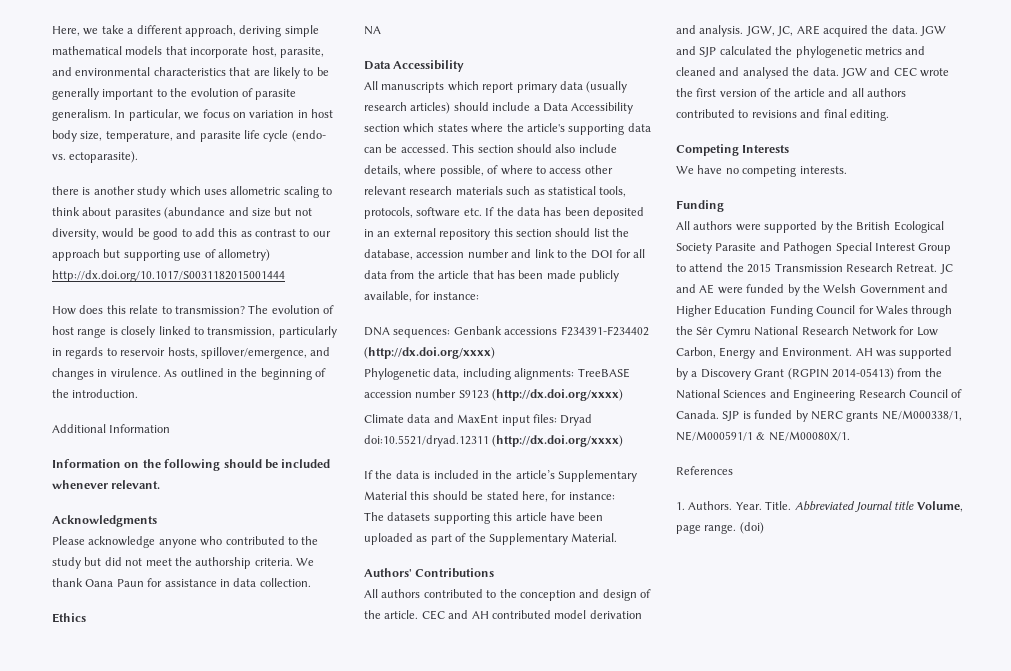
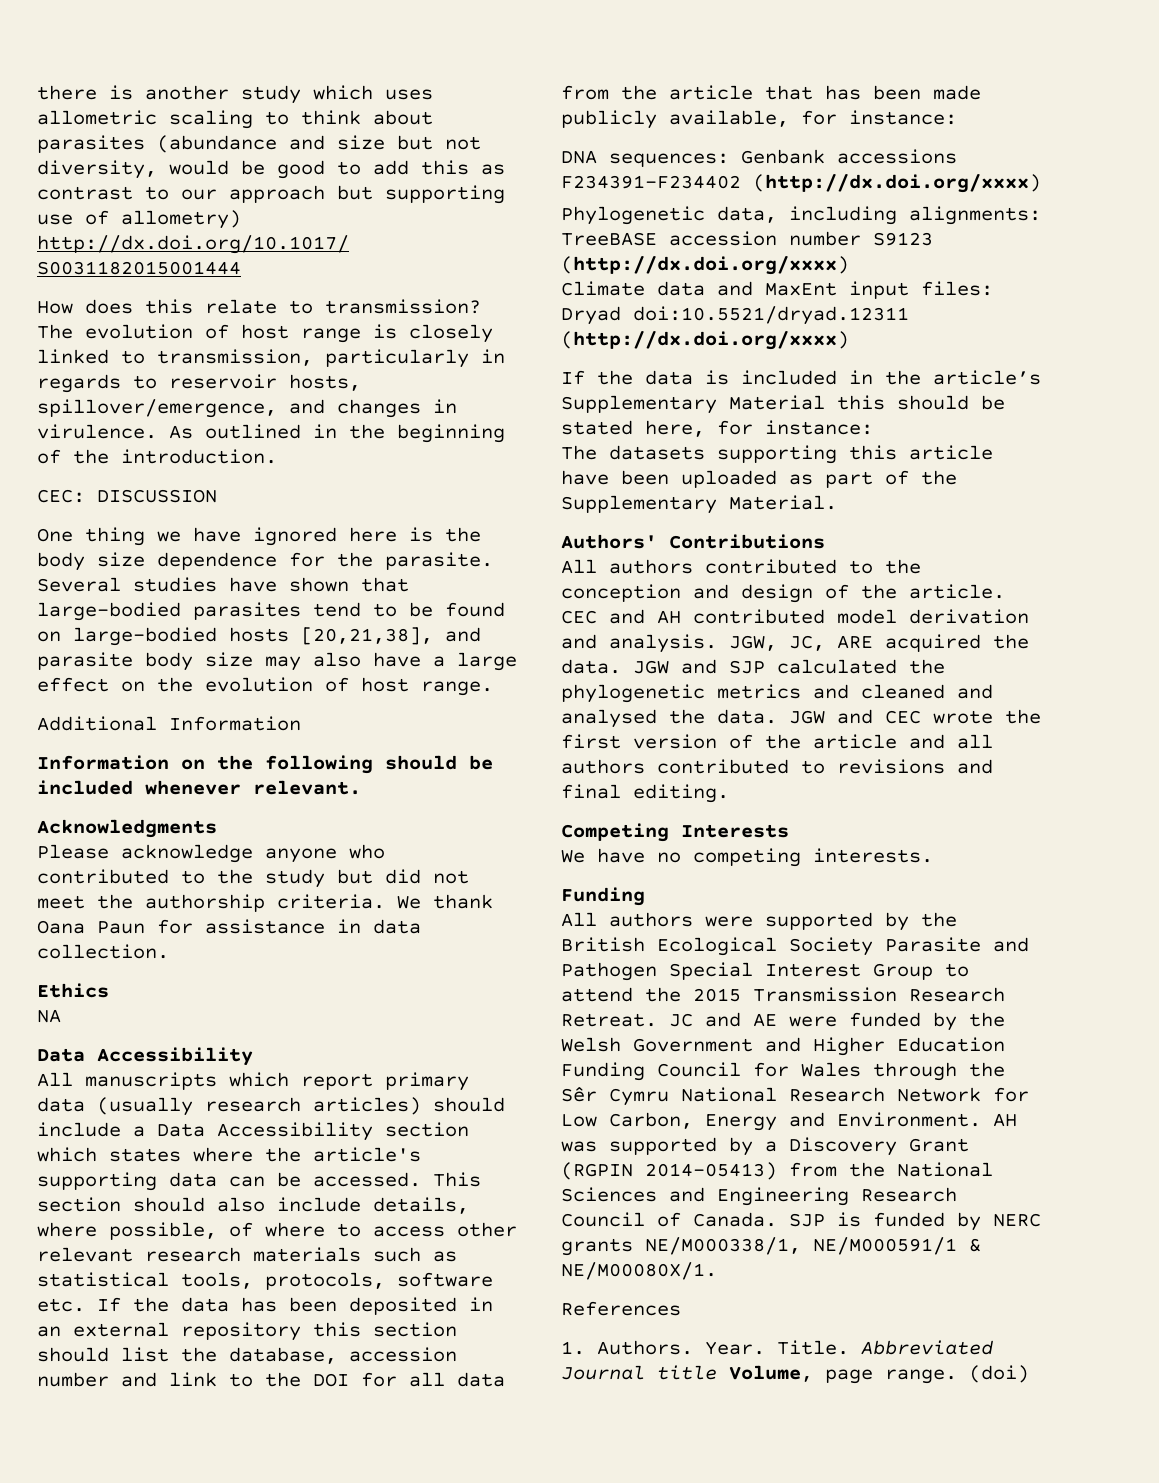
- Here, we take a different approach, deriving simple mathematical models that incorporate host, parasite, and environmental characteristics that are likely to be generally important to the evolution of parasite generalism. In particular, we focus on variation in host body size, temperature, and parasite life cycle (endo- vs. ectoparasite).
+ CEC: DISCUSSION
+ One thing we have ignored here is the body size dependence for the parasite. Several studies have shown that large-bodied parasites tend to be found on large-bodied hosts [20,21,38], and parasite body size may also have a large effect on the evolution of host range.

